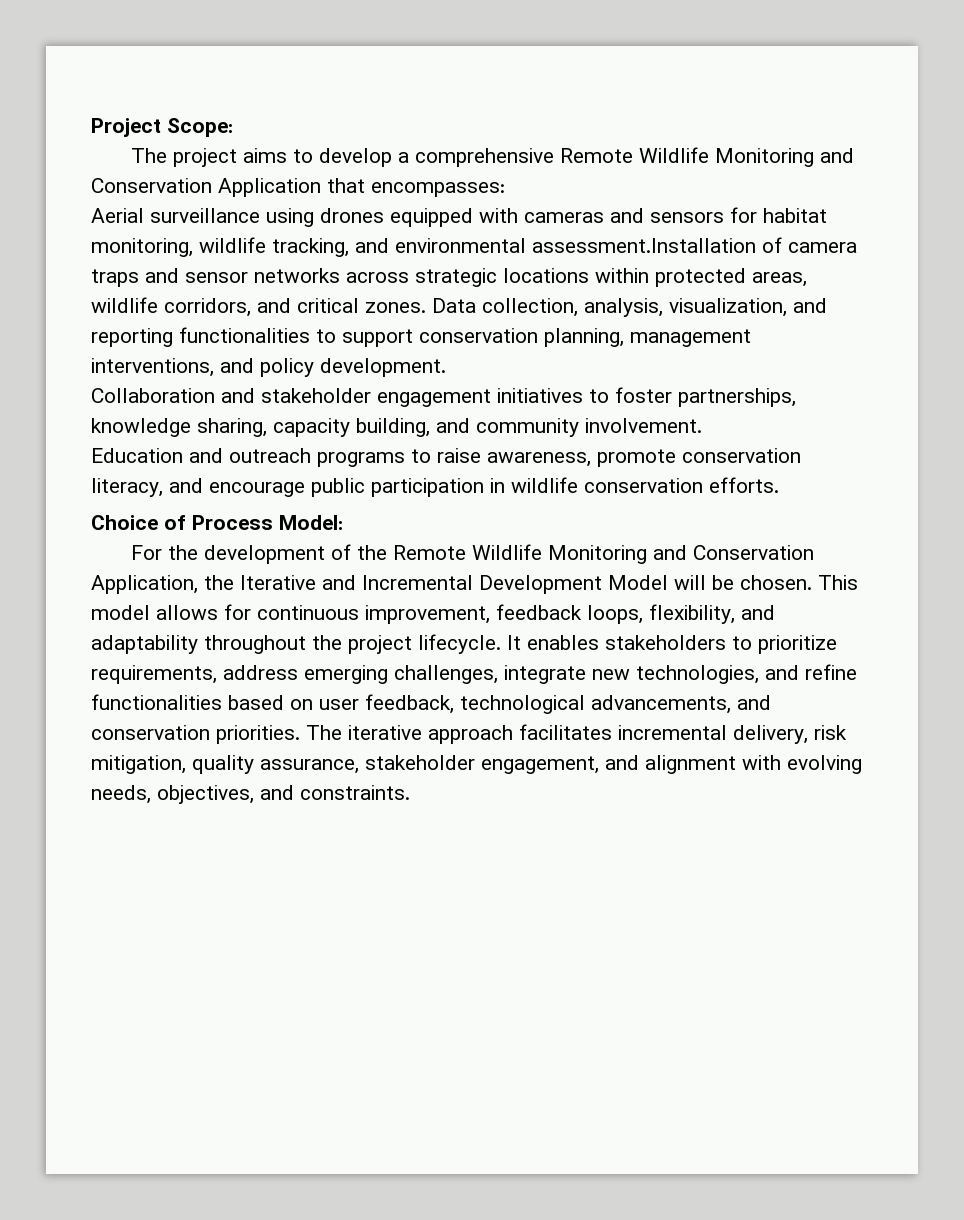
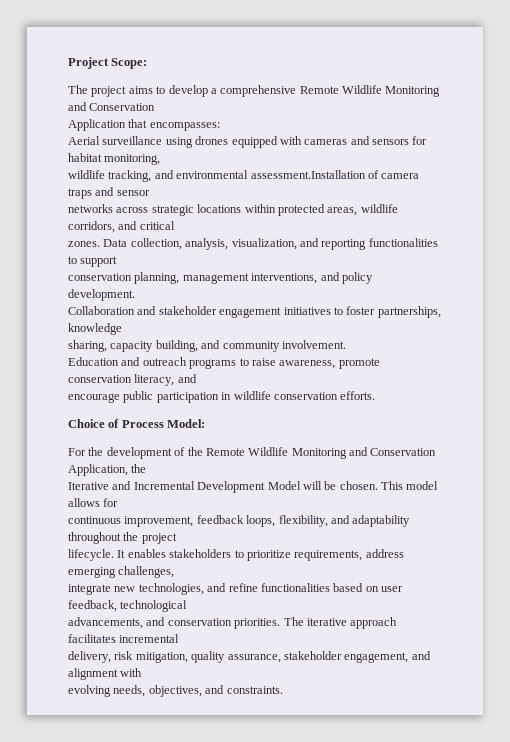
- The project aims to develop a comprehensive Remote Wildlife Monitoring and Conservation Application that encompasses:
+ The project aims to develop a comprehensive Remote Wildlife Monitoring and Conservation
+ Application that encompasses:
- Aerial surveillance using drones equipped with cameras and sensors for habitat monitoring, wildlife tracking, and environmental assessment.Installation of camera traps and sensor networks across strategic locations within protected areas, wildlife corridors, and critical zones.
+ Aerial surveillance using drones equipped with cameras and sensors for habitat monitoring,
+ wildlife tracking, and environmental assessment.Installation of camera traps and sensor
+ networks across strategic locations within protected areas, wildlife corridors, and critical
+ zones.
- Data collection, analysis, visualization, and reporting functionalities to support conservation planning, management interventions, and policy development.
+ Data collection, analysis, visualization, and reporting functionalities to support
+ conservation planning, management interventions, and policy development.
- Collaboration and stakeholder engagement initiatives to foster partnerships, knowledge sharing, capacity building, and community involvement.
+ Collaboration and stakeholder engagement initiatives to foster partnerships, knowledge
+ sharing, capacity building, and community involvement.
- Education and outreach programs to raise awareness, promote conservation literacy, and encourage public participation in wildlife conservation efforts.
+ Education and outreach programs to raise awareness, promote conservation literacy, and
+ encourage public participation in wildlife conservation efforts.
- For the development of the Remote Wildlife Monitoring and Conservation Application, the Iterative and Incremental Development Model will be chosen.
+ For the development of the Remote Wildlife Monitoring and Conservation Application, the
+ Iterative and Incremental Development Model will be chosen.
- This model allows for continuous improvement, feedback loops, flexibility, and adaptability throughout the project lifecycle.
+ This model allows for
+ continuous improvement, feedback loops, flexibility, and adaptability throughout the project
+ lifecycle.
- It enables stakeholders to prioritize requirements, address emerging challenges, integrate new technologies, and refine functionalities based on user feedback, technological advancements, and conservation priorities.
+ It enables stakeholders to prioritize requirements, address emerging challenges,
+ integrate new technologies, and refine functionalities based on user feedback, technological
+ advancements, and conservation priorities.
- The iterative approach facilitates incremental delivery, risk mitigation, quality assurance, stakeholder engagement, and alignment with evolving needs, objectives, and constraints.
+ The iterative approach facilitates incremental
+ delivery, risk mitigation, quality assurance, stakeholder engagement, and alignment with
+ evolving needs, objectives, and constraints.

